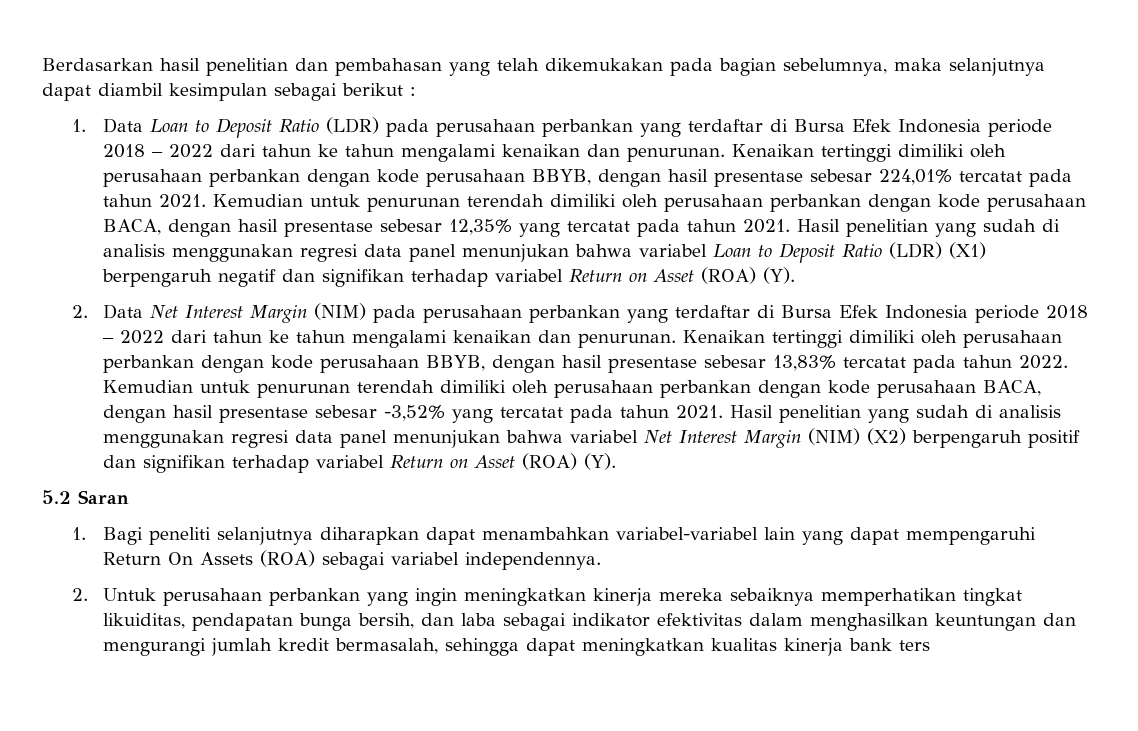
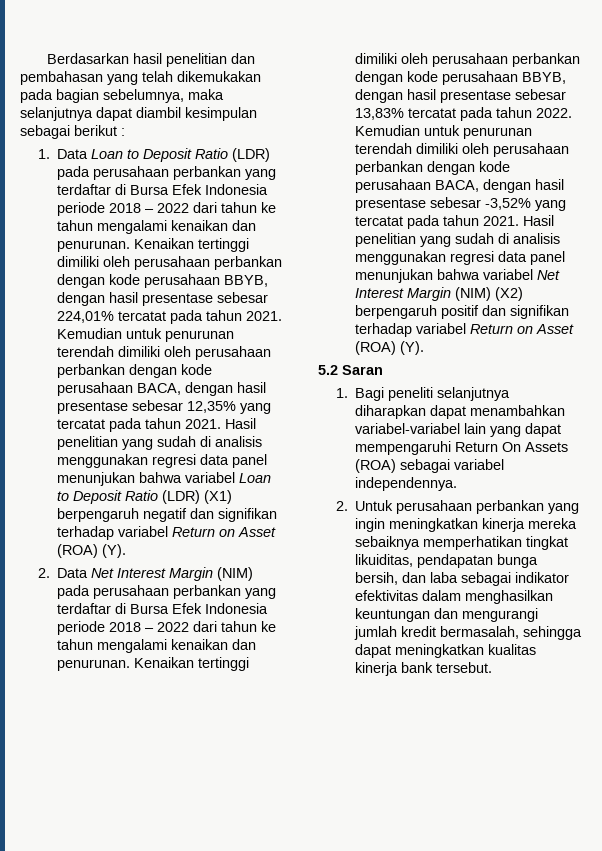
- 2. Untuk perusahaan perbankan yang ingin meningkatkan kinerja mereka sebaiknya memperhatikan tingkat likuiditas, pendapatan bunga bersih, dan laba sebagai indikator efektivitas dalam menghasilkan keuntungan dan mengurangi jumlah kredit bermasalah, sehingga dapat meningkatkan kualitas kinerja bank ters
+ 2. Untuk perusahaan perbankan yang ingin meningkatkan kinerja mereka sebaiknya memperhatikan tingkat likuiditas, pendapatan bunga bersih, dan laba sebagai indikator efektivitas dalam menghasilkan keuntungan dan mengurangi jumlah kredit bermasalah, sehingga dapat meningkatkan kualitas kinerja bank tersebut.

